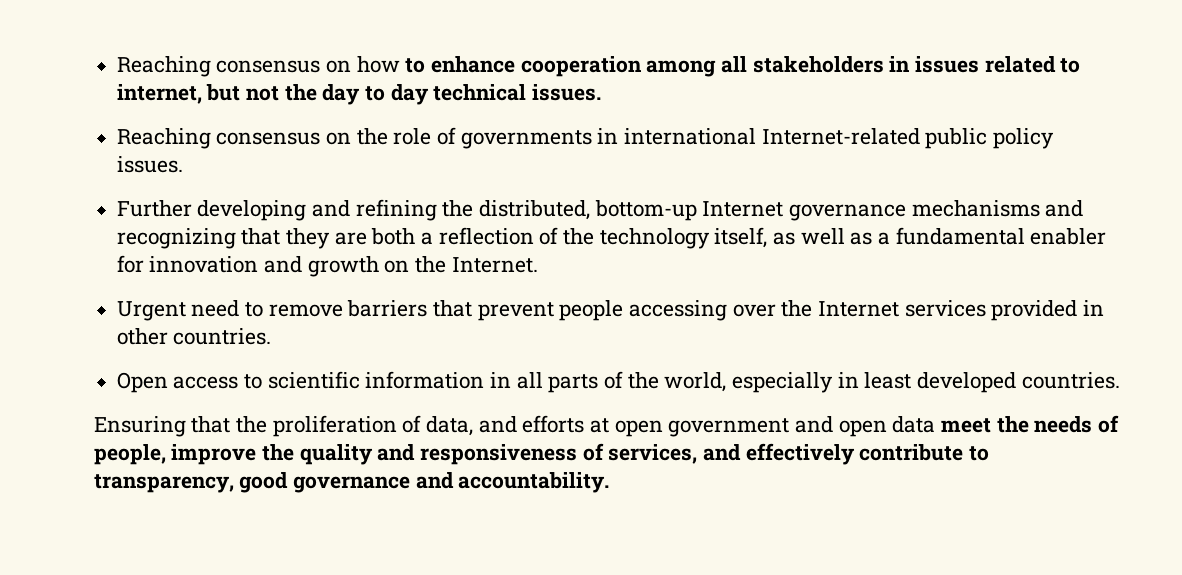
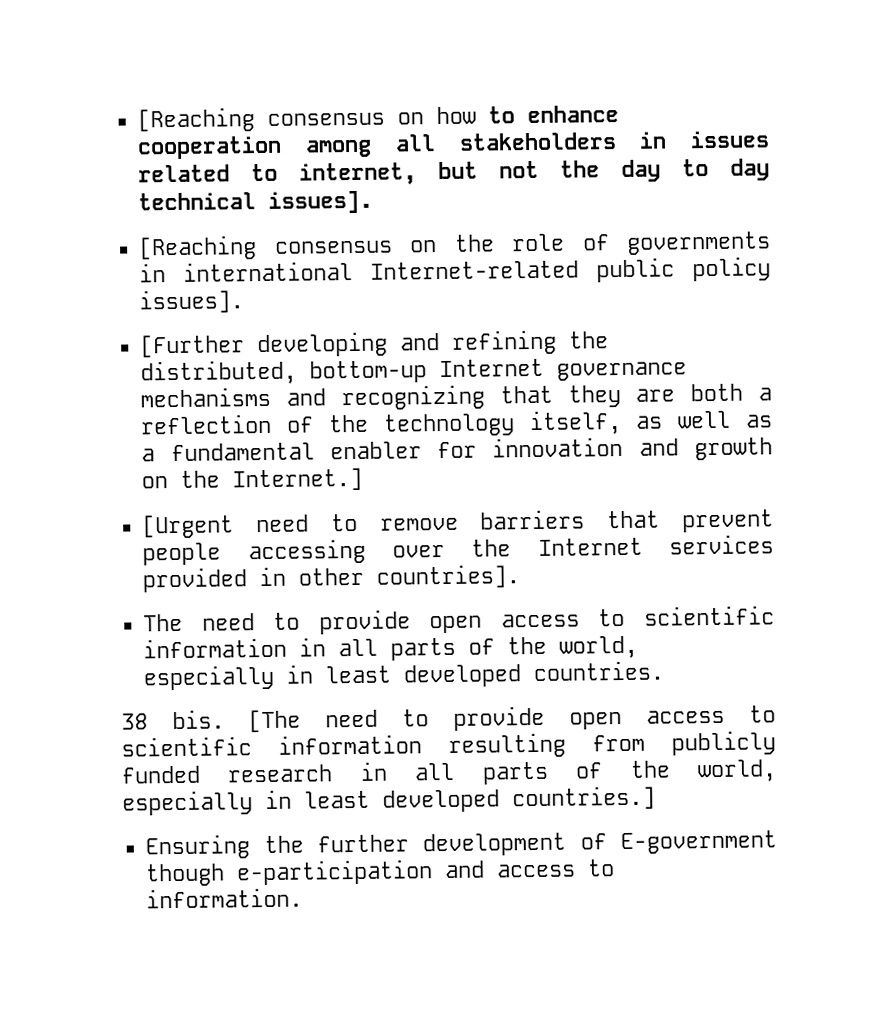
- Reaching consensus on how to enhance cooperation among all stakeholders in issues related to internet, but not the day to day technical issues.
- Reaching consensus on the role of governments in international Internet-related public policy issues.
- Further developing and refining the distributed, bottom-up Internet governance mechanisms and recognizing that they are both a reflection of the technology itself, as well as a fundamental enabler for innovation and growth on the Internet.
- Urgent need to remove barriers that prevent people accessing over the Internet services provided in other countries.
- Open access to scientific information in all parts of the world, especially in least developed countries.
+ [Reaching consensus on how to enhance cooperation among all stakeholders in issues related to internet, but not the day to day technical issues].
+ [Reaching consensus on the role of governments in international Internet-related public policy issues].
+ [Further developing and refining the distributed, bottom-up Internet governance mechanisms and recognizing that they are both a reflection of the technology itself, as well as a fundamental enabler for innovation and growth on the Internet.]
+ [Urgent need to remove barriers that prevent people accessing over the Internet services provided in other countries].
+ The need to provide open access to scientific information in all parts of the world, especially in least developed countries.
- Ensuring that the proliferation of data, and efforts at open government and open data meet the needs of people, improve the quality and responsiveness of services, and effectively contribute to transparency, good governance and accountability.
+ 38 bis. [The need to provide open access to scientific information resulting from publicly funded research in all parts of the world, especially in least developed countries.]
+ Ensuring the further development of E-government though e-participation and access to information.

